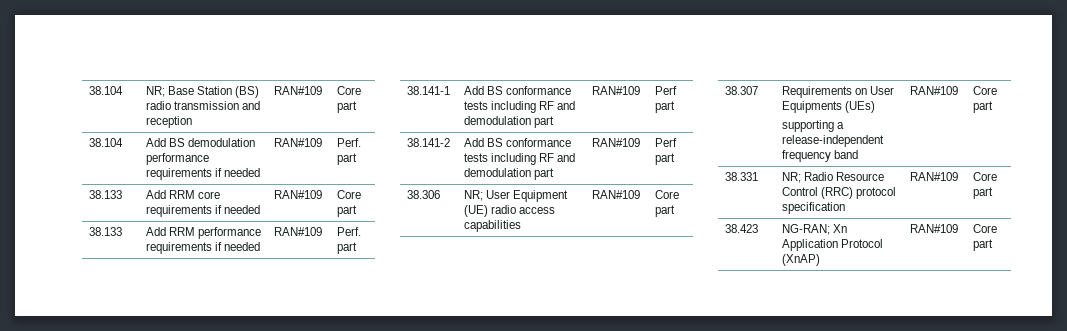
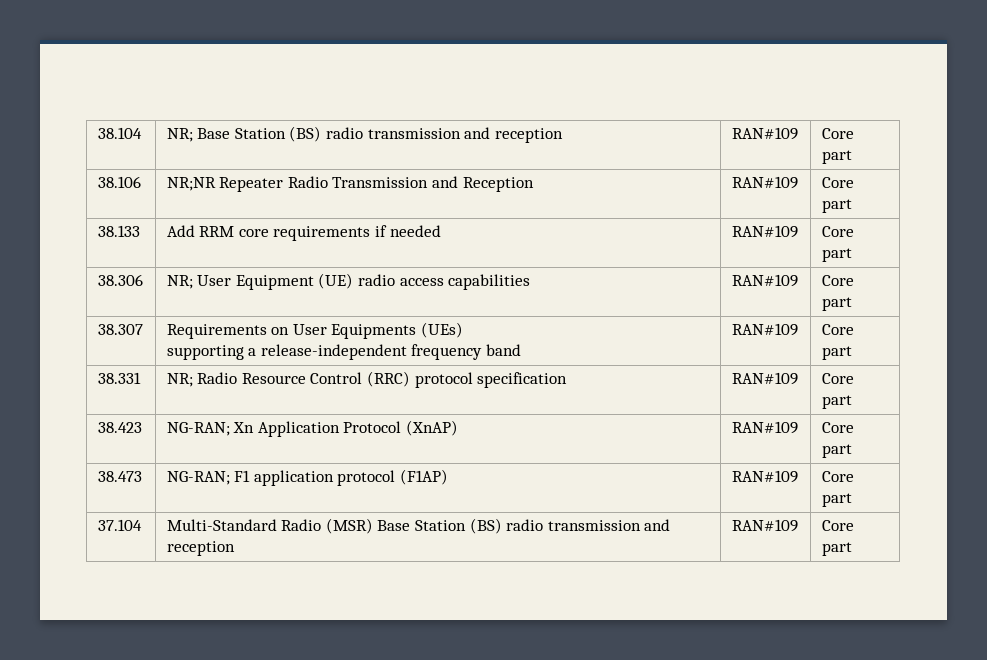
- 38.104 | Add BS demodulation performance requirements if needed | RAN#109 | Perf. part
+ 38.106 | NR;NR Repeater Radio Transmission and Reception | RAN#109 | Core part
- 38.133 | Add RRM performance requirements if needed | RAN#109 | Perf. part
- 38.141-1 | Add BS conformance tests including RF and demodulation part | RAN#109 | Perf part
- 38.141-2 | Add BS conformance tests including RF and demodulation part | RAN#109 | Perf part
+ 38.473 | NG-RAN; F1 application protocol (F1AP) | RAN#109 | Core part
+ 37.104 | Multi-Standard Radio (MSR) Base Station (BS) radio transmission and reception | RAN#109 | Core part

